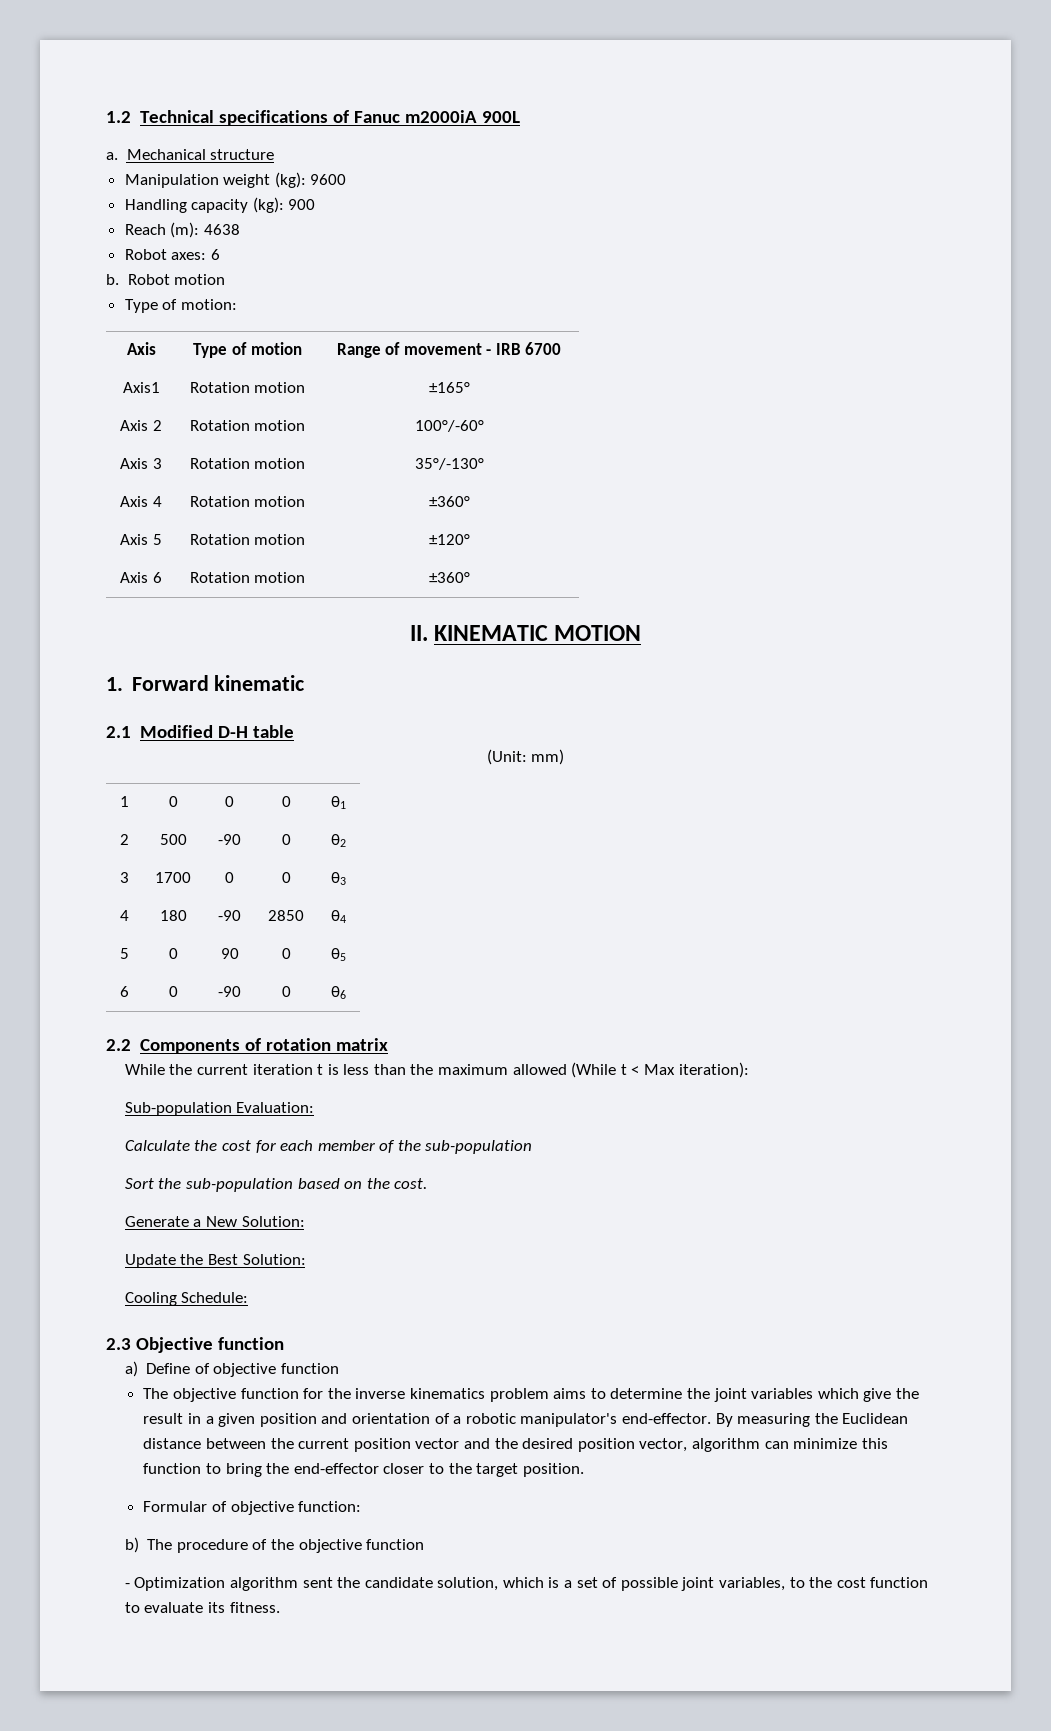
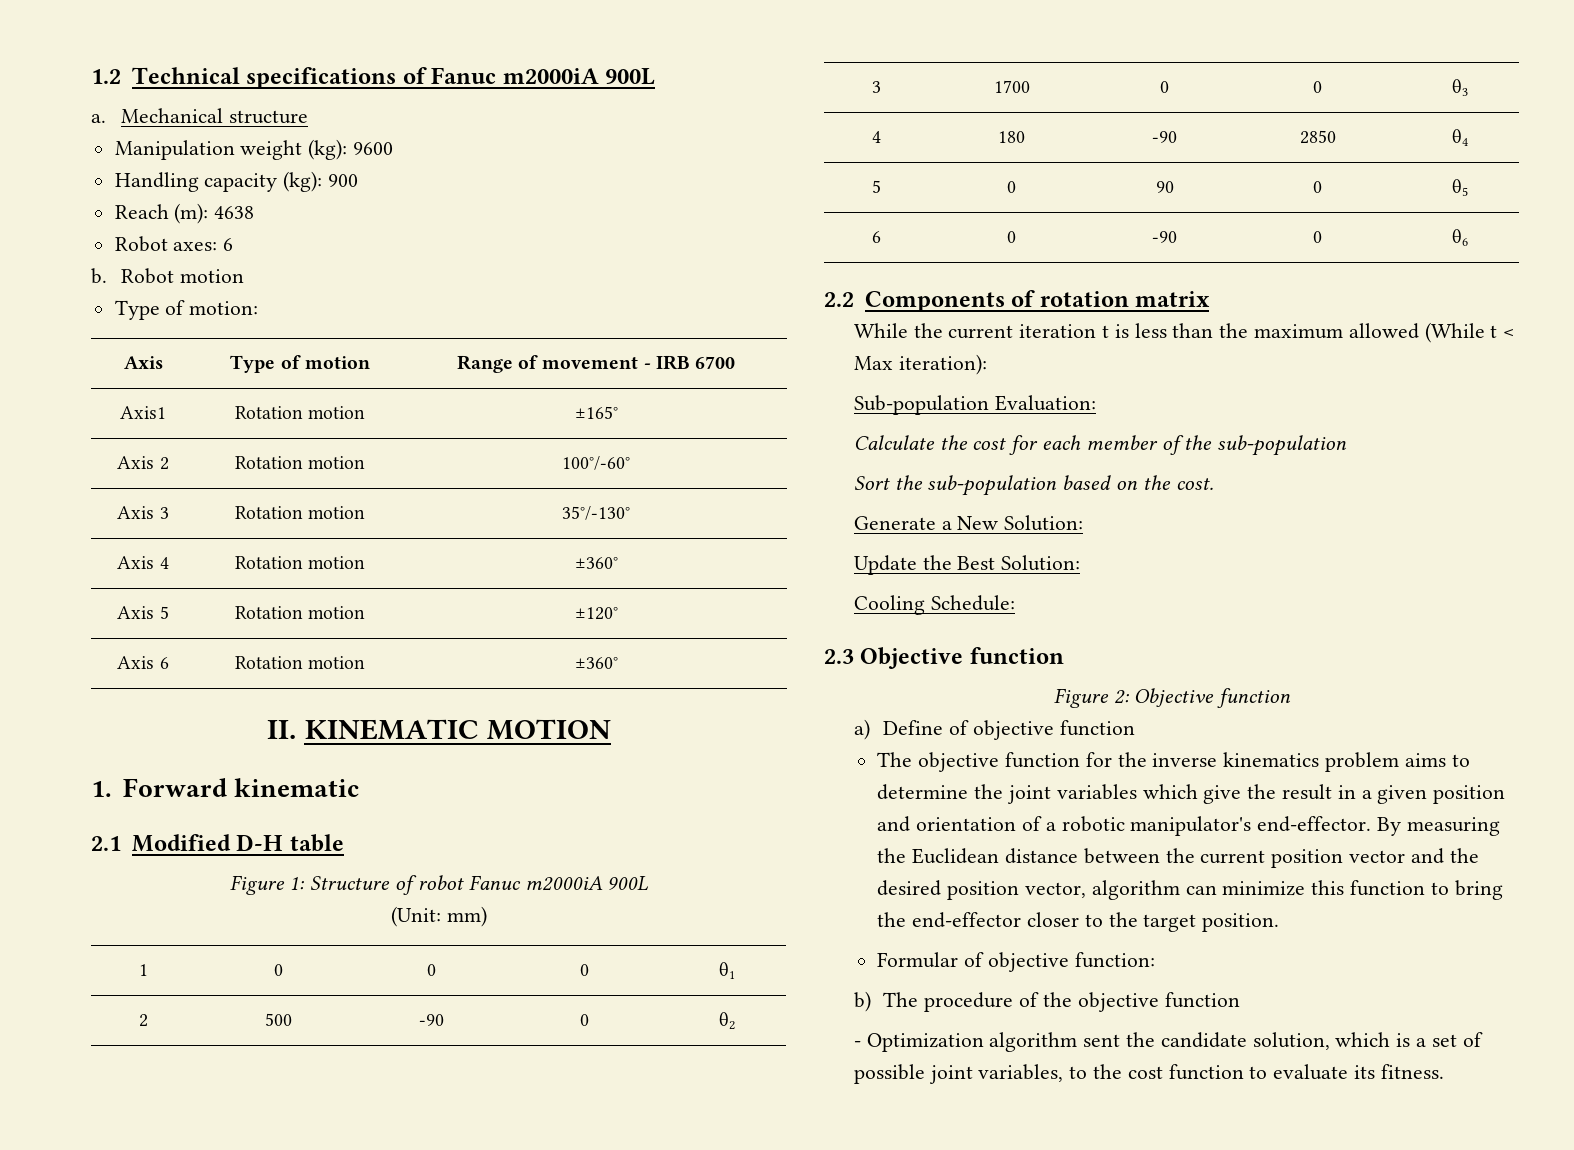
+ Figure 1: Structure of robot Fanuc m2000iA 900L
+ Figure 2: Objective function

